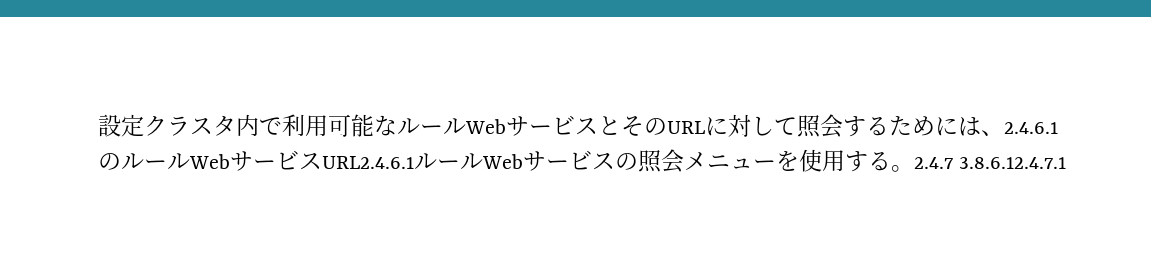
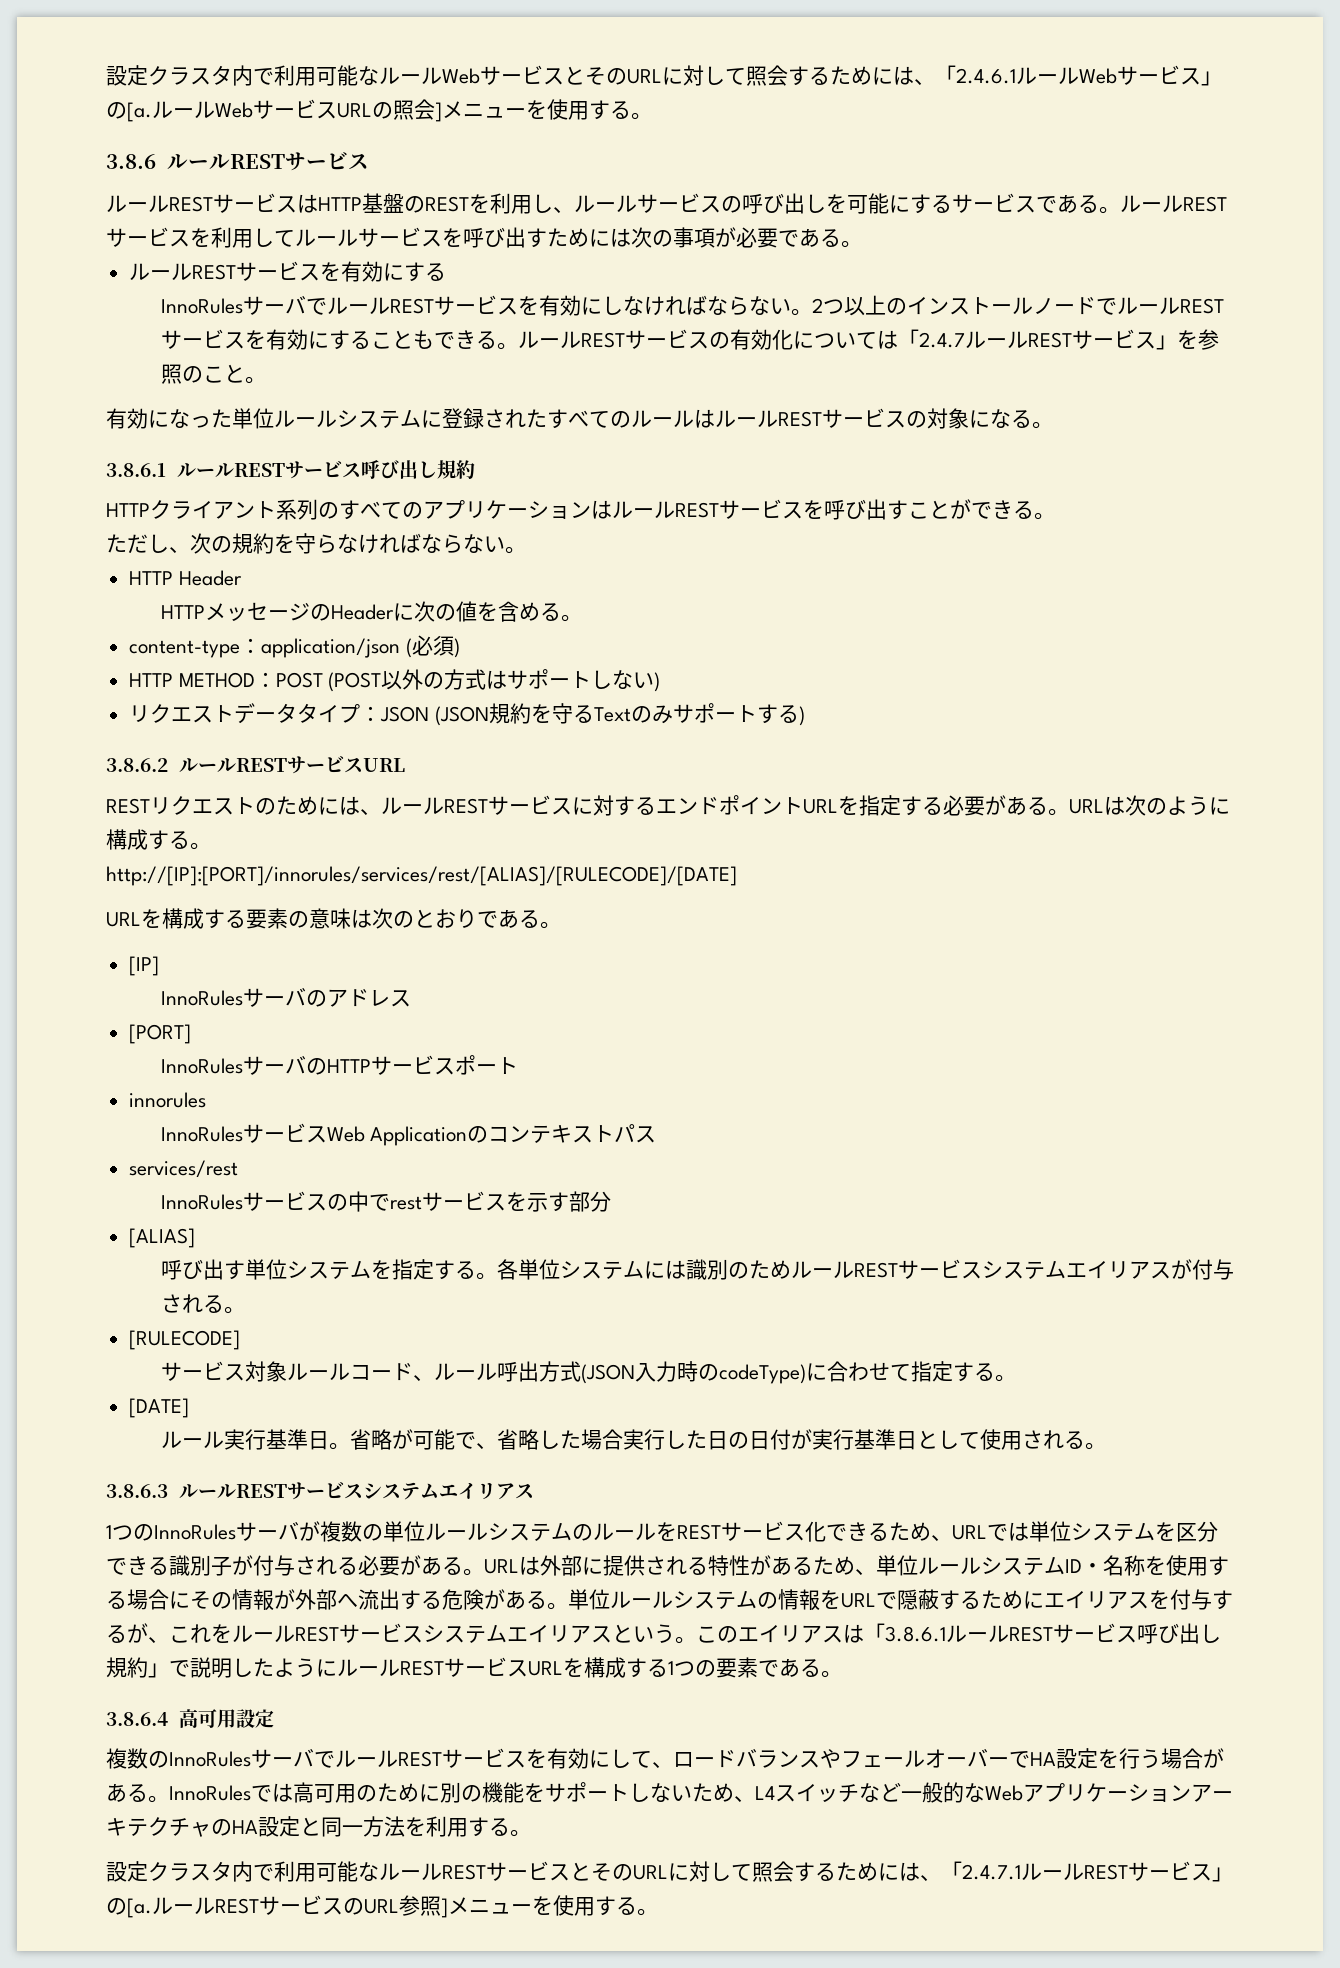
- 設定クラスタ内で利用可能なルールWebサービスとそのURLに対して照会するためには、2.4.6.1のルールWebサービスURL2.4.6.1ルールWebサービスの照会メニューを使用する。2.4.7 3.8.6.12.4.7.1
+ 設定クラスタ内で利用可能なルールWebサービスとそのURLに対して照会するためには、「2.4.6.1ルールWebサービス」の[a.ルールWebサービスURLの照会]メニューを使用する。
+ 3.8.6ルールRESTサービス
+ ルールRESTサービスはHTTP基盤のRESTを利用し、ルールサービスの呼び出しを可能にするサービスである。ルールRESTサービスを利用してルールサービスを呼び出すためには次の事項が必要である。
+ ルールRESTサービスを有効にする
+ InnoRulesサーバでルールRESTサービスを有効にしなければならない。2つ以上のインストールノードでルールRESTサービスを有効にすることもできる。ルールRESTサービスの有効化については「2.4.7ルールRESTサービス」を参照のこと。
+ 有効になった単位ルールシステムに登録されたすべてのルールはルールRESTサービスの対象になる。
+ 3.8.6.1ルールRESTサービス呼び出し規約
+ HTTPクライアント系列のすべてのアプリケーションはルールRESTサービスを呼び出すことができる。
+ ただし、次の規約を守らなければならない。
+ HTTP Header
+ HTTPメッセージのHeaderに次の値を含める。
+ content-type：application/json (必須)
+ HTTP METHOD：POST (POST以外の方式はサポートしない)
+ リクエストデータタイプ：JSON (JSON規約を守るTextのみサポートする)
+ 3.8.6.2ルールRESTサービスURL
+ RESTリクエストのためには、ルールRESTサービスに対するエンドポイントURLを指定する必要がある。URLは次のように構成する。
+ http://[IP]:[PORT]/innorules/services/rest/[ALIAS]/[RULECODE]/[DATE]
+ URLを構成する要素の意味は次のとおりである。
+ [IP]
+ InnoRulesサーバのアドレス
+ [PORT]
+ InnoRulesサーバのHTTPサービスポート
+ innorules
+ InnoRulesサービスWeb Applicationのコンテキストパス
+ services/rest
+ InnoRulesサービスの中でrestサービスを示す部分
+ [ALIAS]
+ 呼び出す単位システムを指定する。各単位システムには識別のためルールRESTサービスシステムエイリアスが付与される。
+ [RULECODE]
+ サービス対象ルールコード、ルール呼出方式(JSON入力時のcodeType)に合わせて指定する。
+ [DATE]
+ ルール実行基準日。省略が可能で、省略した場合実行した日の日付が実行基準日として使用される。
+ 3.8.6.3ルールRESTサービスシステムエイリアス
+ 1つのInnoRulesサーバが複数の単位ルールシステムのルールをRESTサービス化できるため、URLでは単位システムを区分できる識別子が付与される必要がある。URLは外部に提供される特性があるため、単位ルールシステムID・名称を使用する場合にその情報が外部へ流出する危険がある。単位ルールシステムの情報をURLで隠蔽するためにエイリアスを付与するが、これをルールRESTサービスシステムエイリアスという。このエイリアスは「3.8.6.1ルールRESTサービス呼び出し規約」で説明したようにルールRESTサービスURLを構成する1つの要素である。
+ 3.8.6.4高可用設定
+ 複数のInnoRulesサーバでルールRESTサービスを有効にして、ロードバランスやフェールオーバーでHA設定を行う場合がある。InnoRulesでは高可用のために別の機能をサポートしないため、L4スイッチなど一般的なWebアプリケーションアーキテクチャのHA設定と同一方法を利用する。
+ 設定クラスタ内で利用可能なルールRESTサービスとそのURLに対して照会するためには、「2.4.7.1ルールRESTサービス」の[a.ルールRESTサービスのURL参照]メニューを使用する。

